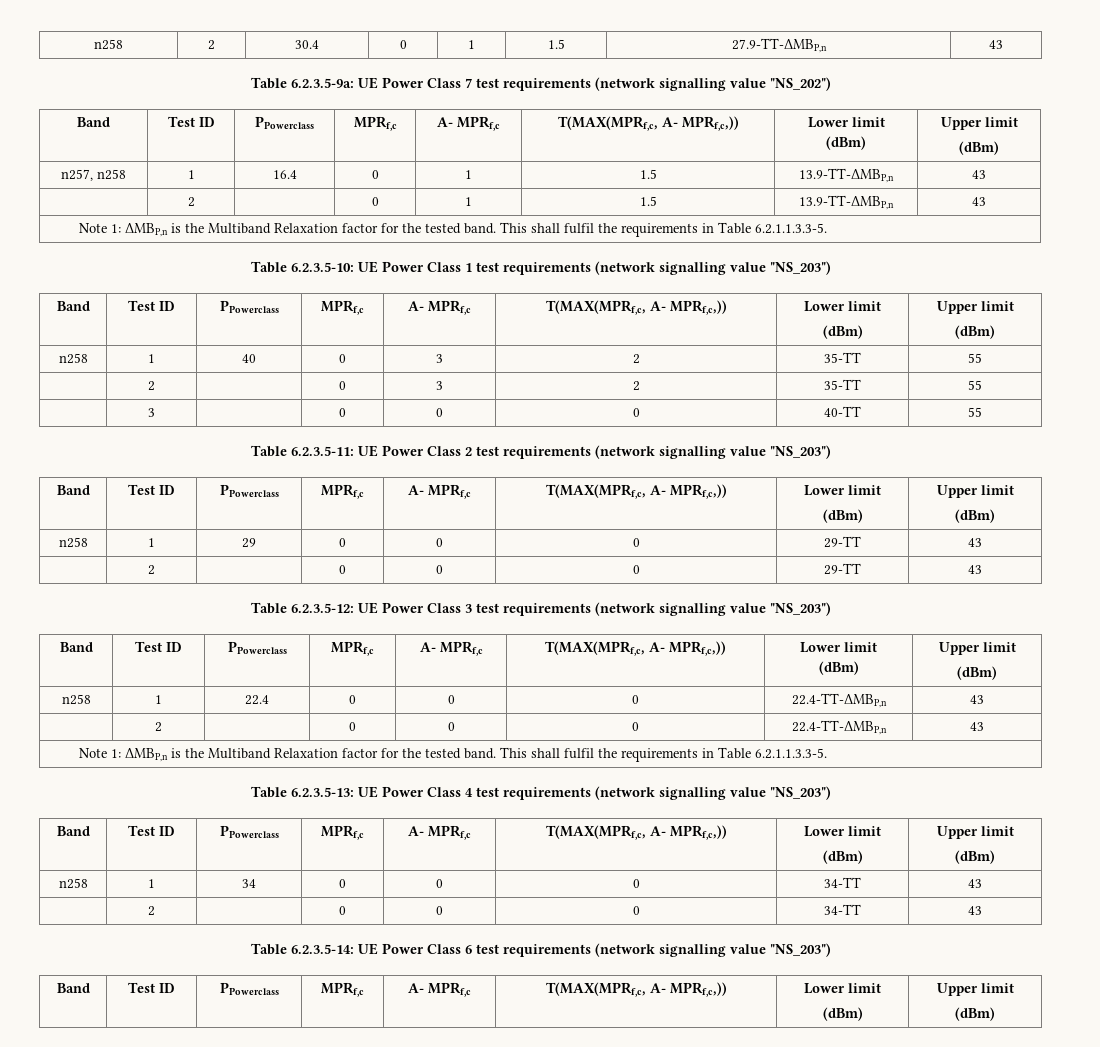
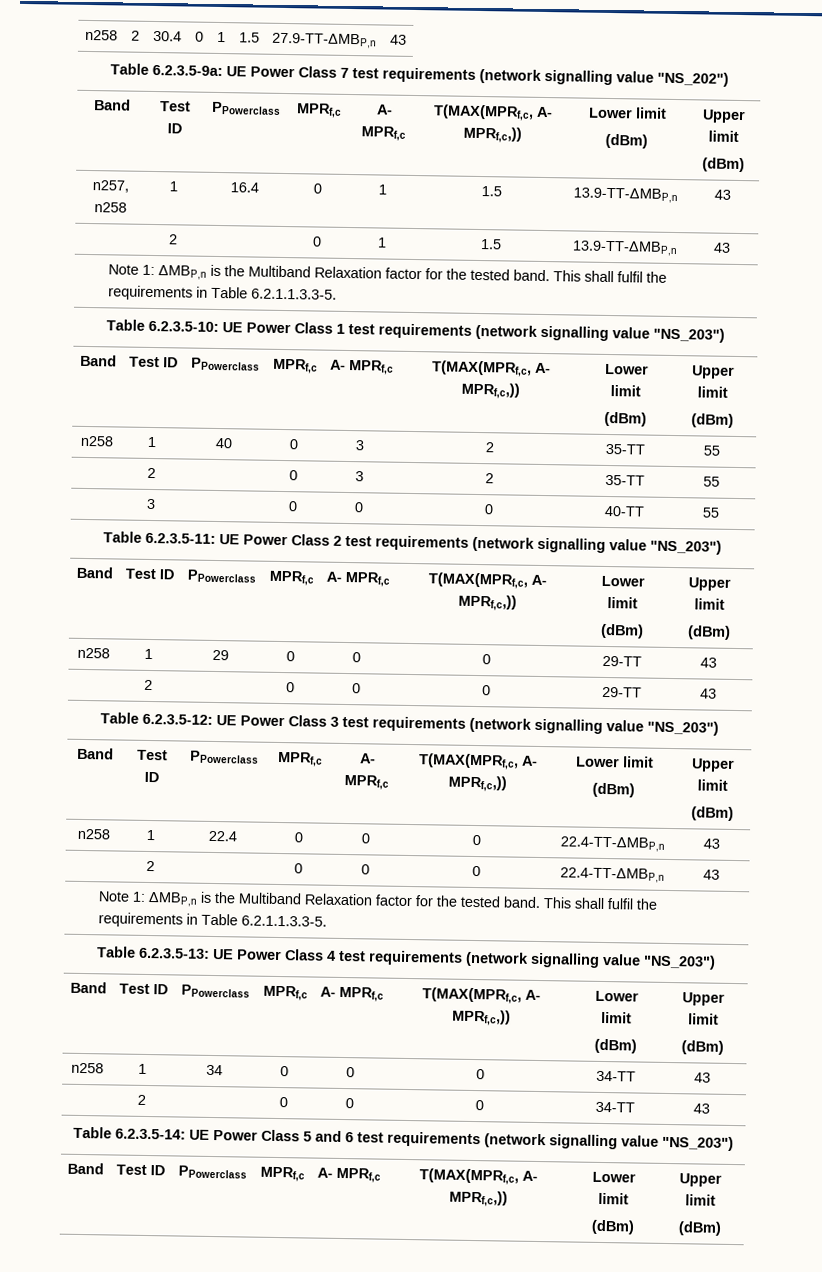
- Table 6.2.3.5-14: UE Power Class 6 test requirements (network signalling value "NS_203")
+ Table 6.2.3.5-14: UE Power Class 5 and 6 test requirements (network signalling value "NS_203")

